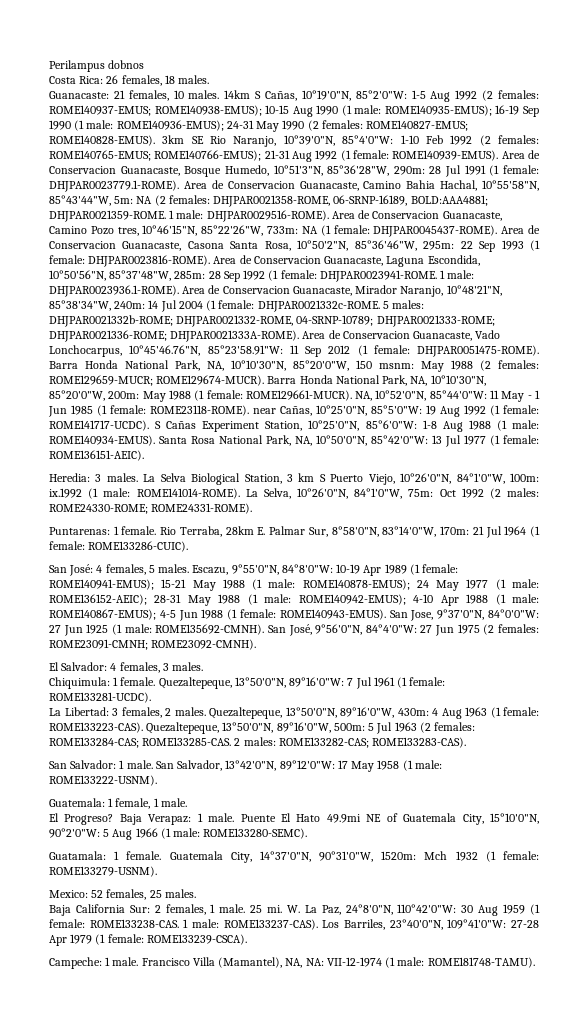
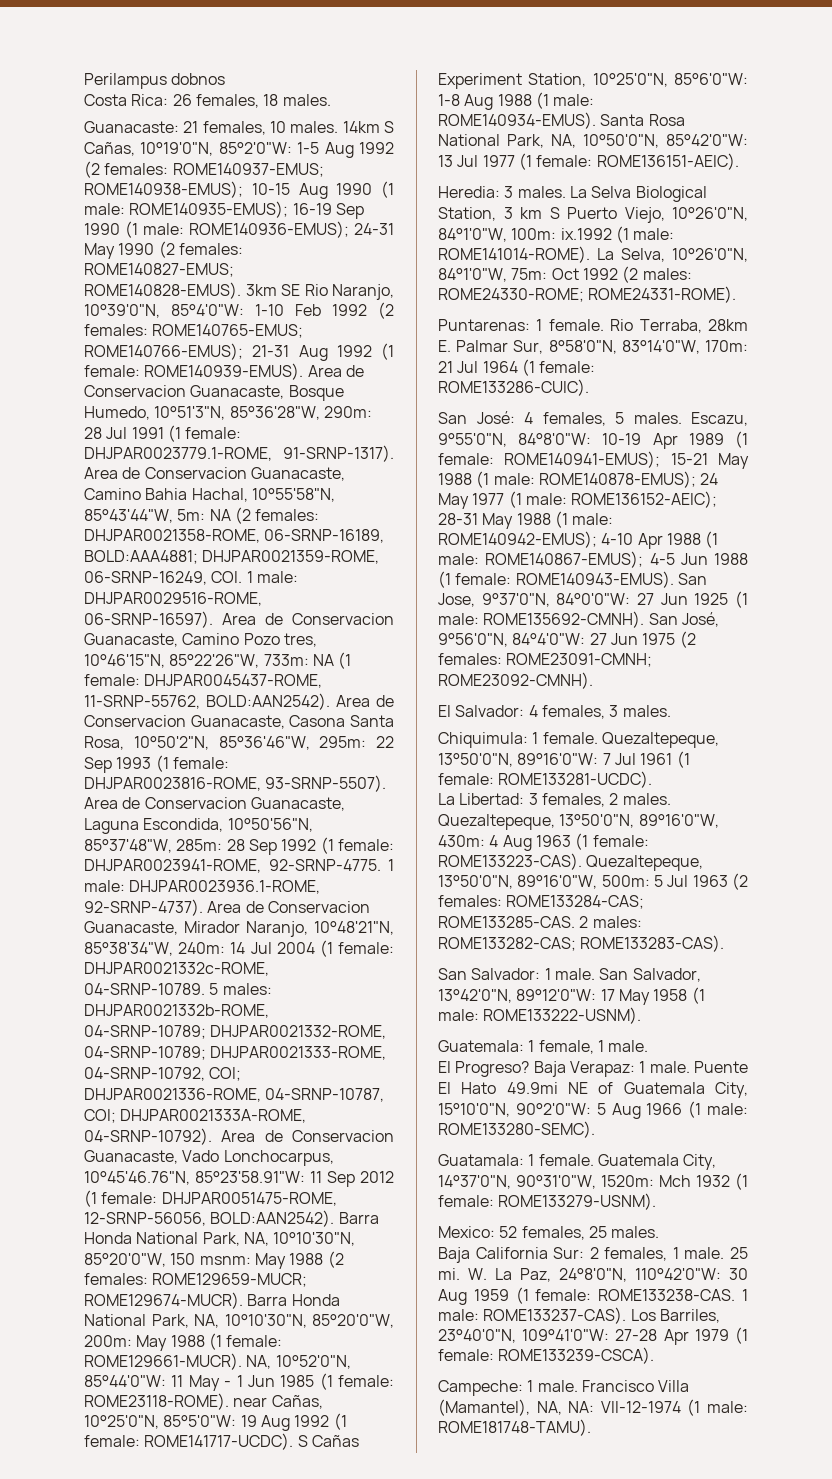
- Area de Conservacion Guanacaste, Bosque Humedo, 10°51'3"N, 85°36'28"W, 290m: 28 Jul 1991 (1 female: DHJPAR0023779.1-ROME). Area de Conservacion Guanacaste, Camino Bahia Hachal, 10°55'58"N, 85°43'44"W, 5m: NA (2 females: DHJPAR0021358-ROME, 06-SRNP-16189, BOLD:AAA4881; DHJPAR0021359-ROME. 1 male: DHJPAR0029516-ROME).
+ Area de Conservacion Guanacaste, Bosque Humedo, 10°51'3"N, 85°36'28"W, 290m: 28 Jul 1991 (1 female: DHJPAR0023779.1-ROME, 91-SRNP-1317). Area de Conservacion Guanacaste, Camino Bahia Hachal, 10°55'58"N, 85°43'44"W, 5m: NA (2 females: DHJPAR0021358-ROME, 06-SRNP-16189, BOLD:AAA4881; DHJPAR0021359-ROME, 06-SRNP-16249, COI. 1 male: DHJPAR0029516-ROME, 06-SRNP-16597).
- Area de Conservacion Guanacaste, Camino Pozo tres, 10°46'15"N, 85°22'26"W, 733m: NA (1 female: DHJPAR0045437-ROME).
+ Area de Conservacion Guanacaste, Camino Pozo tres, 10°46'15"N, 85°22'26"W, 733m: NA (1 female: DHJPAR0045437-ROME, 11-SRNP-55762, BOLD:AAN2542).
- Area de Conservacion Guanacaste, Casona Santa Rosa, 10°50'2"N, 85°36'46"W, 295m: 22 Sep 1993 (1 female: DHJPAR0023816-ROME).
+ Area de Conservacion Guanacaste, Casona Santa Rosa, 10°50'2"N, 85°36'46"W, 295m: 22 Sep 1993 (1 female: DHJPAR0023816-ROME, 93-SRNP-5507).
- Area de Conservacion Guanacaste, Laguna Escondida, 10°50'56"N, 85°37'48"W, 285m: 28 Sep 1992 (1 female: DHJPAR0023941-ROME. 1 male: DHJPAR0023936.1-ROME). Area de Conservacion Guanacaste, Mirador Naranjo, 10°48'21"N, 85°38'34"W, 240m: 14 Jul 2004 (1 female: DHJPAR0021332c-ROME. 5 males: DHJPAR0021332b-ROME; DHJPAR0021332-ROME, 04-SRNP-10789; DHJPAR0021333-ROME; DHJPAR0021336-ROME; DHJPAR0021333A-ROME).
+ Area de Conservacion Guanacaste, Laguna Escondida, 10°50'56"N, 85°37'48"W, 285m: 28 Sep 1992 (1 female: DHJPAR0023941-ROME, 92-SRNP-4775. 1 male: DHJPAR0023936.1-ROME, 92-SRNP-4737). Area de Conservacion Guanacaste, Mirador Naranjo, 10°48'21"N, 85°38'34"W, 240m: 14 Jul 2004 (1 female: DHJPAR0021332c-ROME, 04-SRNP-10789. 5 males: DHJPAR0021332b-ROME, 04-SRNP-10789; DHJPAR0021332-ROME, 04-SRNP-10789; DHJPAR0021333-ROME, 04-SRNP-10792, COI; DHJPAR0021336-ROME, 04-SRNP-10787, COI; DHJPAR0021333A-ROME, 04-SRNP-10792).
- Area de Conservacion Guanacaste, Vado Lonchocarpus, 10°45'46.76"N, 85°23'58.91"W: 11 Sep 2012 (1 female: DHJPAR0051475-ROME).
+ Area de Conservacion Guanacaste, Vado Lonchocarpus, 10°45'46.76"N, 85°23'58.91"W: 11 Sep 2012 (1 female: DHJPAR0051475-ROME, 12-SRNP-56056, BOLD:AAN2542).

